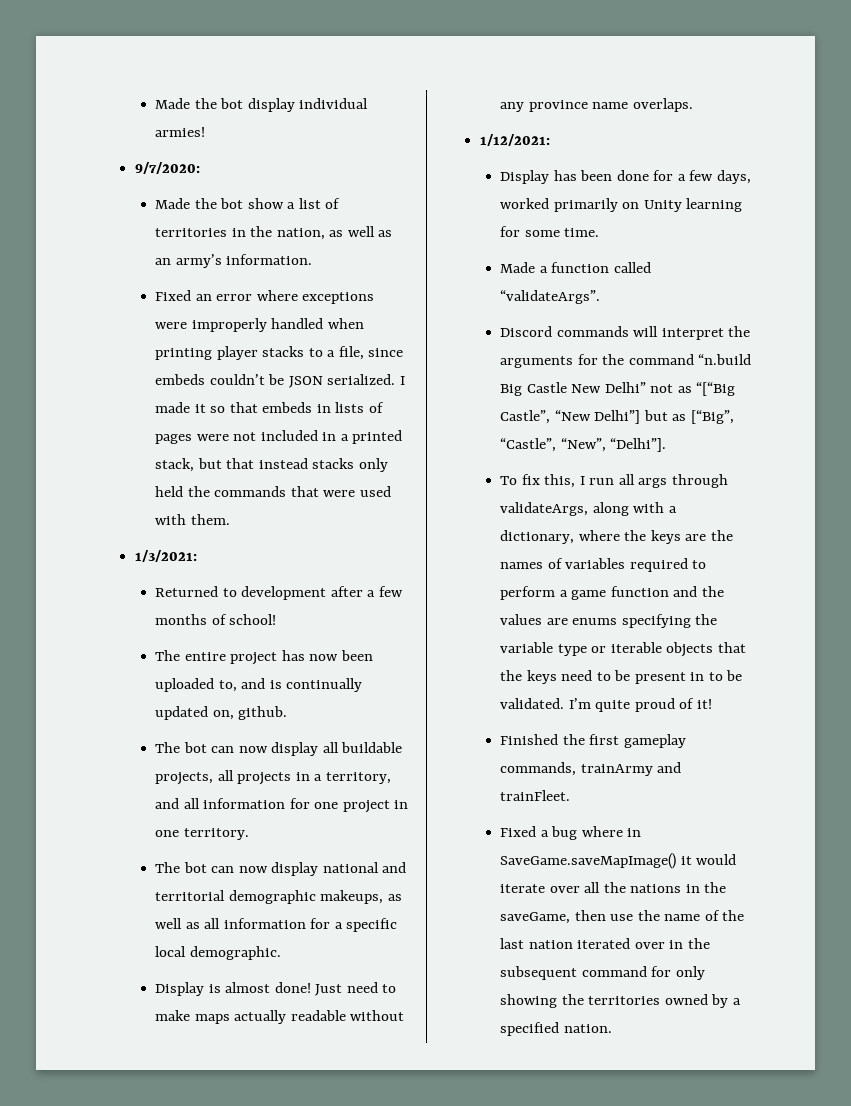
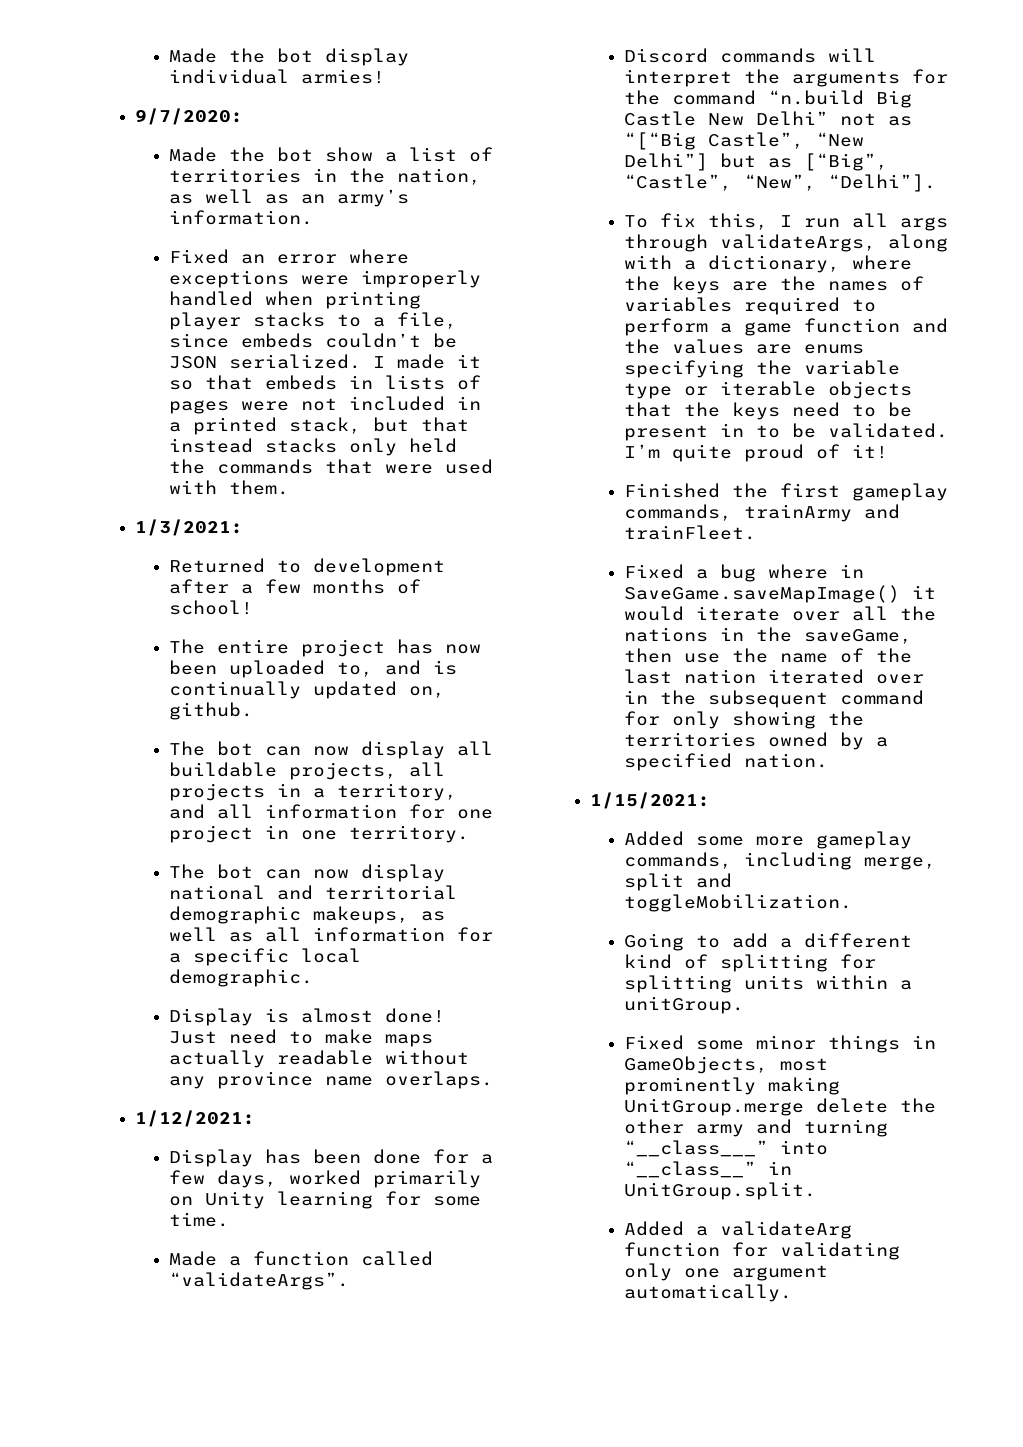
+ 1/15/2021:
+ Added some more gameplay commands, including merge, split and toggleMobilization.
+ Going to add a different kind of splitting for splitting units within a unitGroup.
+ Fixed some minor things in GameObjects, most prominently making UnitGroup.merge delete the other army and turning “__class___” into “__class__” in UnitGroup.split.
+ Added a validateArg function for validating only one argument automatically.

